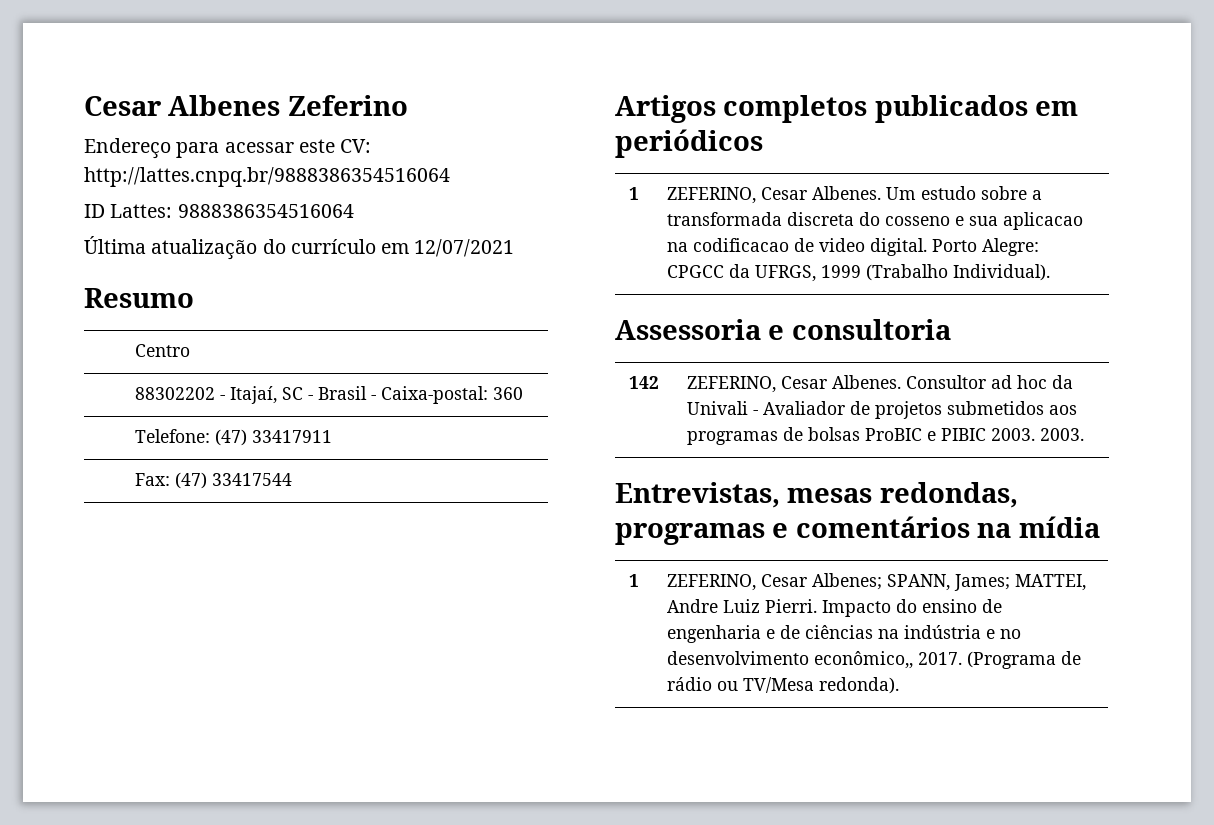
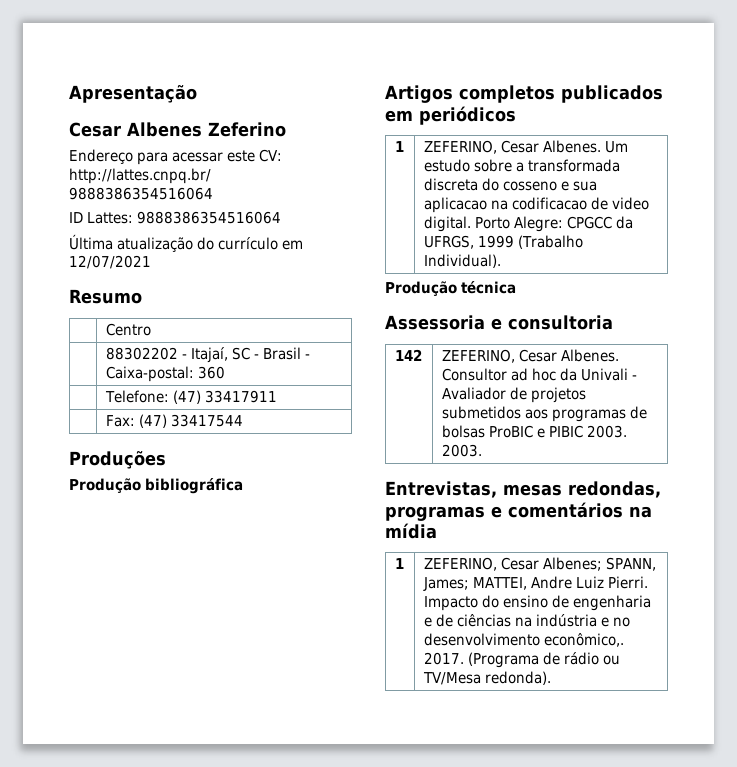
+ Apresentação
+ Produções
+ Produção bibliográfica
+ Produção técnica
- 1 | ZEFERINO, Cesar Albenes; SPANN, James; MATTEI, Andre Luiz Pierri. Impacto do ensino de engenharia e de ciências na indústria e no desenvolvimento econômico,, 2017. (Programa de rádio ou TV/Mesa redonda).
+ 1 | ZEFERINO, Cesar Albenes; SPANN, James; MATTEI, Andre Luiz Pierri. Impacto do ensino de engenharia e de ciências na indústria e no desenvolvimento econômico,. 2017. (Programa de rádio ou TV/Mesa redonda).

